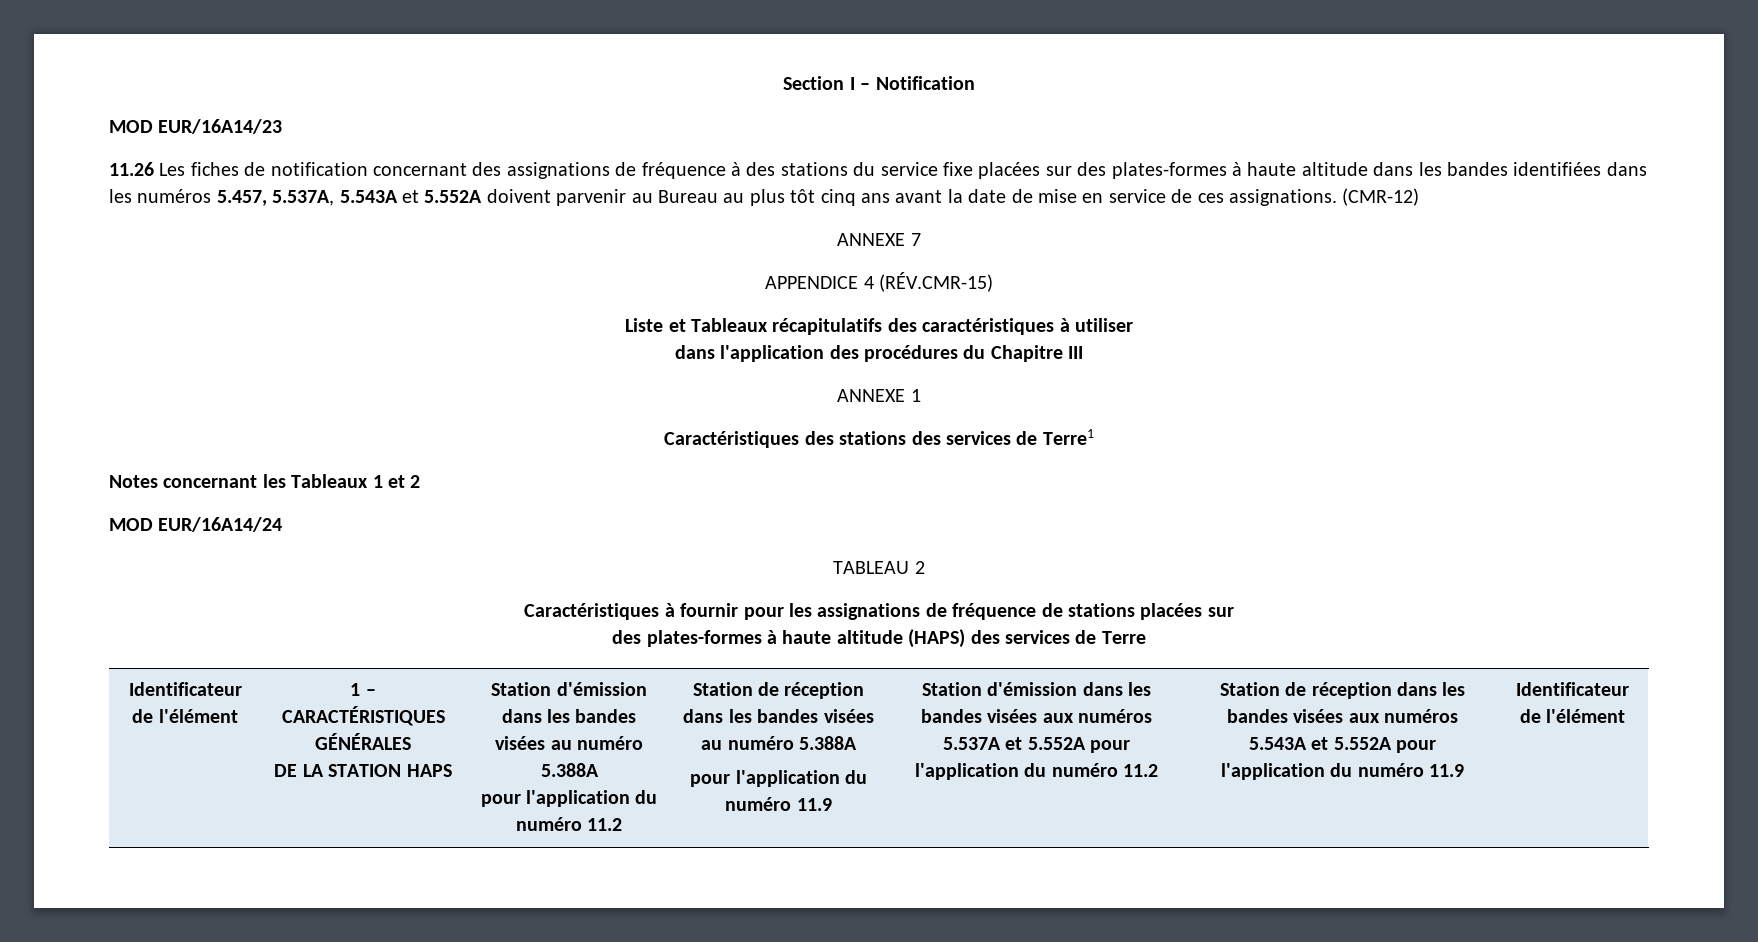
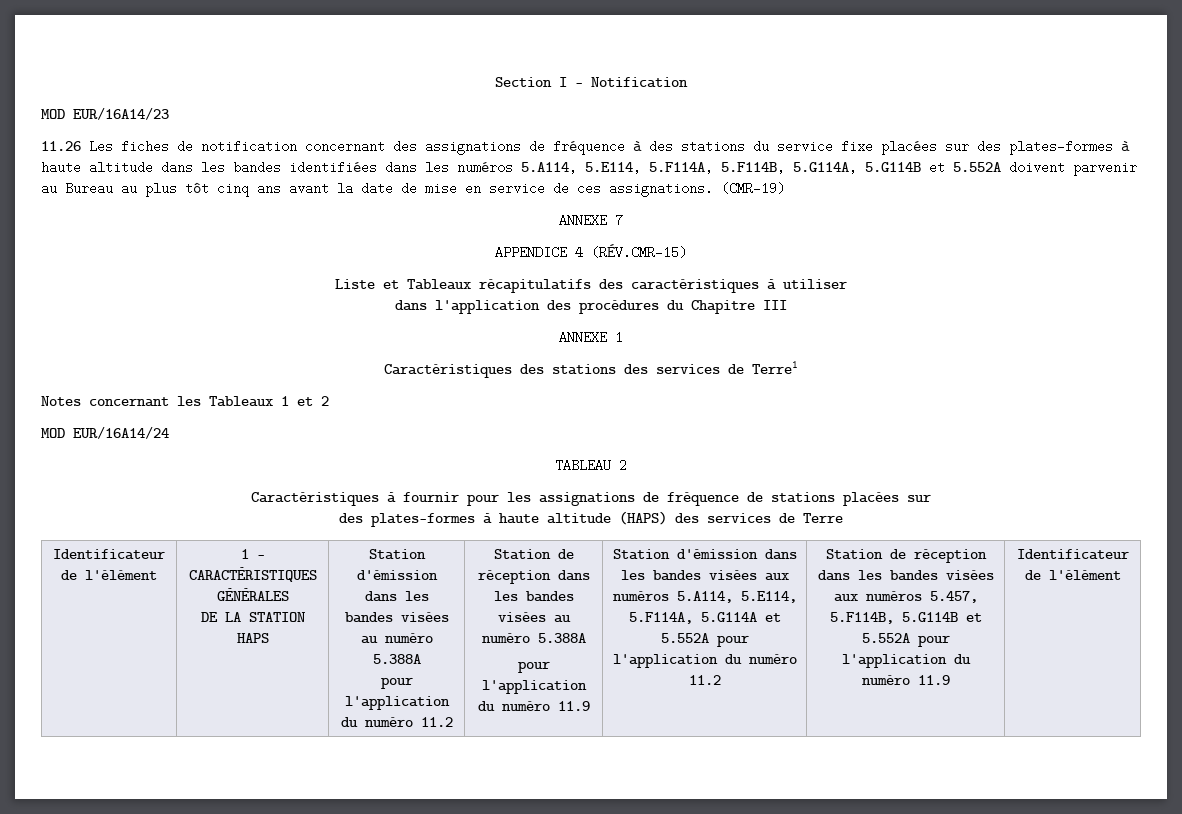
- 11.26 Les fiches de notification concernant des assignations de fréquence à des stations du service fixe placées sur des plates-formes à haute altitude dans les bandes identifiées dans les numéros 5.457, 5.537A, 5.543A et 5.552A doivent parvenir au Bureau au plus tôt cinq ans avant la date de mise en service de ces assignations.
+ 11.26 Les fiches de notification concernant des assignations de fréquence à des stations du service fixe placées sur des plates-formes à haute altitude dans les bandes identifiées dans les numéros 5.A114, 5.E114, 5.F114A, 5.F114B, 5.G114A, 5.G114B et 5.552A doivent parvenir au Bureau au plus tôt cinq ans avant la date de mise en service de ces assignations.
- (CMR-12)
+ (CMR-19)
- Station d'émission dans les bandes visées aux numéros 5.537A et 5.552A pour l'application du numéro 11.2
+ Station d'émission dans les bandes visées aux numéros 5.A114, 5.E114, 5.F114A, 5.G114A et 5.552A pour l'application du numéro 11.2
- Station de réception dans les bandes visées aux numéros 5.543A et 5.552A pour l'application du numéro 11.9
+ Station de réception dans les bandes visées aux numéros 5.457, 5.F114B, 5.G114B et 5.552A pour l'application du numéro 11.9

